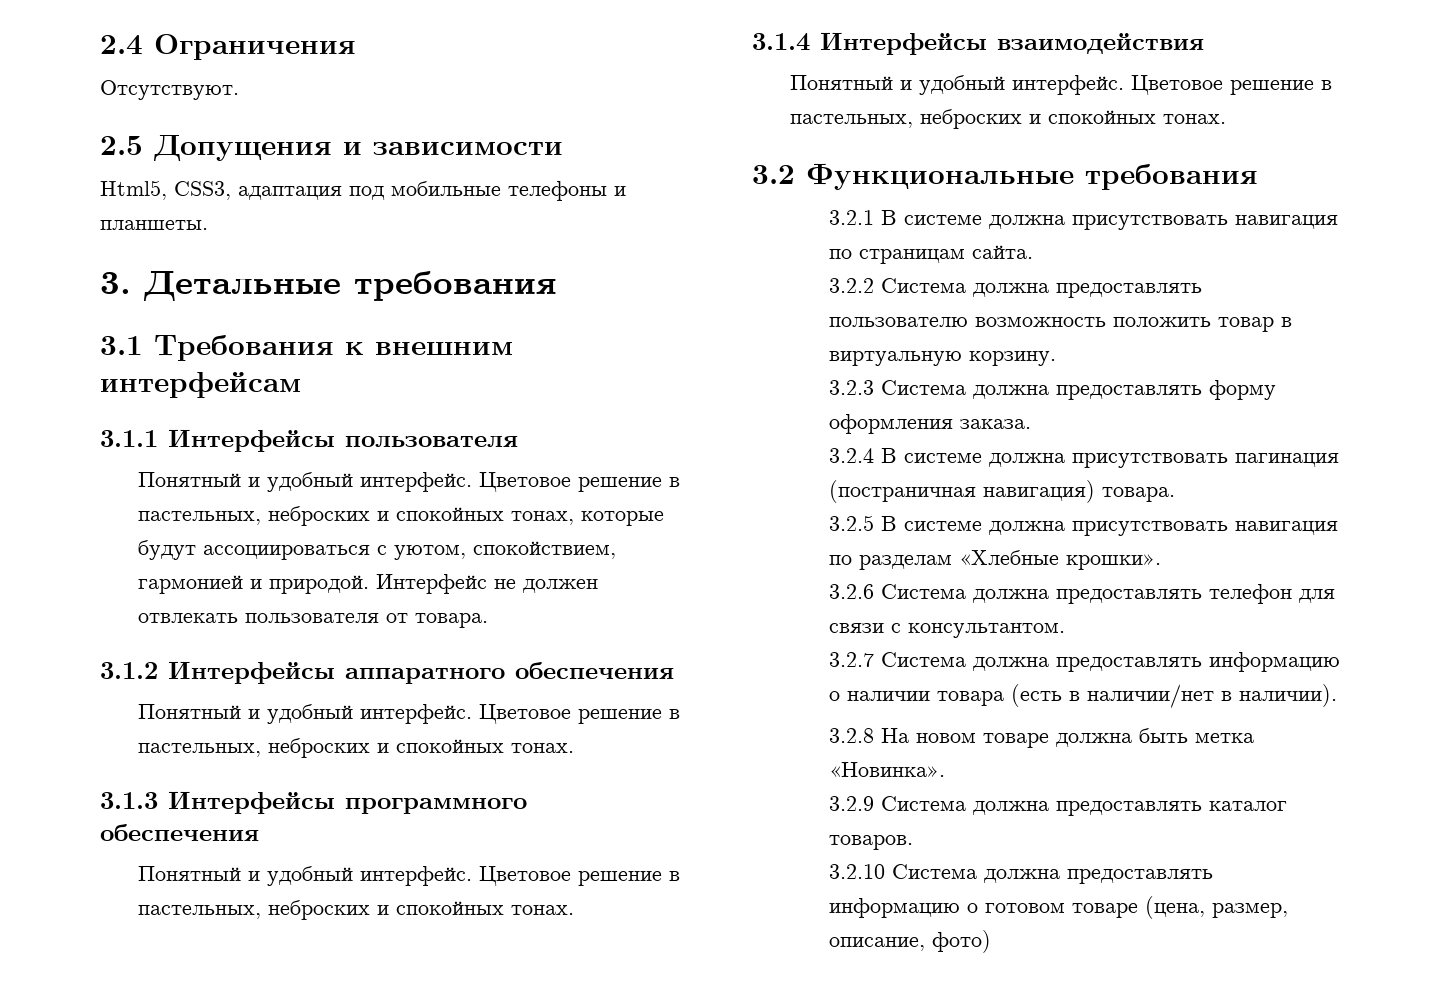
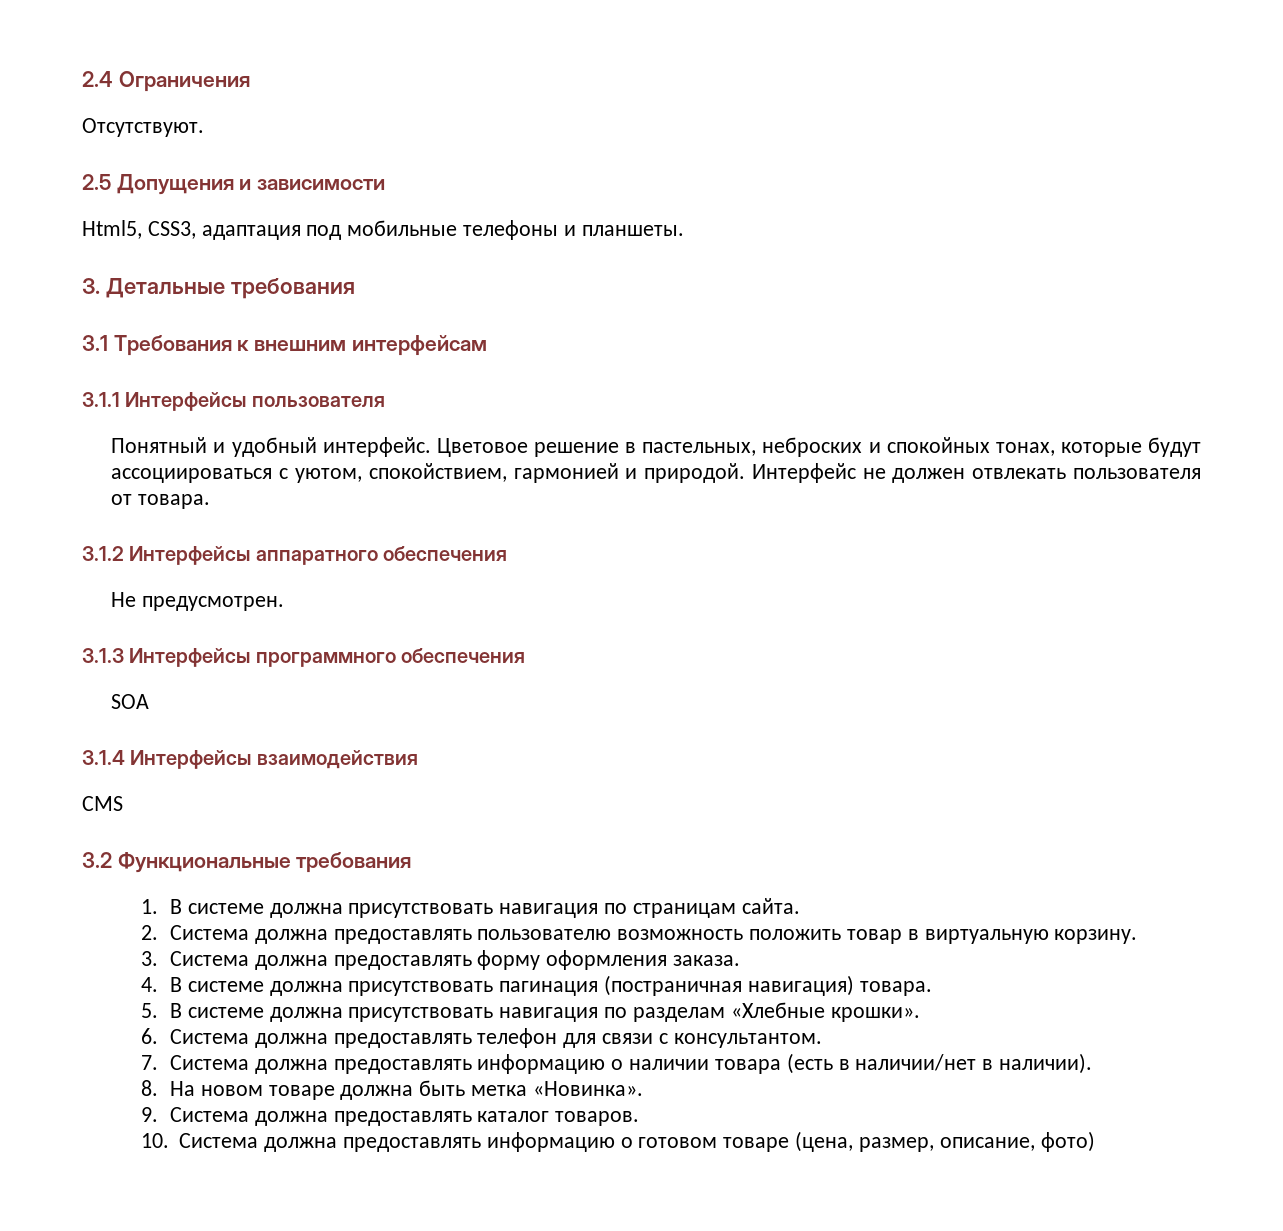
  3.1.2 Интерфейсы аппаратного обеспечения
- Понятный и удобный интерфейс. Цветовое решение в пастельных, неброских и спокойных тонах.
+ Не предусмотрен.
  3.1.3 Интерфейсы программного обеспечения
- Понятный и удобный интерфейс. Цветовое решение в пастельных, неброских и спокойных тонах.
+ SOA
  3.1.4 Интерфейсы взаимодействия
- Понятный и удобный интерфейс. Цветовое решение в пастельных, неброских и спокойных тонах.
+ CMS
- 3.2.1 В системе должна присутствовать навигация по страницам сайта.
+ 1. В системе должна присутствовать навигация по страницам сайта.
- 3.2.2 Система должна предоставлять пользователю возможность положить товар в виртуальную корзину.
+ 2. Система должна предоставлять пользователю возможность положить товар в виртуальную корзину.
- 3.2.3 Система должна предоставлять форму оформления заказа.
+ 3. Система должна предоставлять форму оформления заказа.
- 3.2.4 В системе должна присутствовать пагинация (постраничная навигация) товара.
+ 4. В системе должна присутствовать пагинация (постраничная навигация) товара.
- 3.2.5 В системе должна присутствовать навигация по разделам «Хлебные крошки».
+ 5. В системе должна присутствовать навигация по разделам «Хлебные крошки».
- 3.2.6 Система должна предоставлять телефон для связи с консультантом.
+ 6. Система должна предоставлять телефон для связи с консультантом.
- 3.2.7 Система должна предоставлять информацию о наличии товара (есть в наличии/нет в наличии).
+ 7. Система должна предоставлять информацию о наличии товара (есть в наличии/нет в наличии).
- 3.2.8 На новом товаре должна быть метка «Новинка».
+ 8. На новом товаре должна быть метка «Новинка».
- 3.2.9 Система должна предоставлять каталог товаров.
+ 9. Система должна предоставлять каталог товаров.
- 3.2.10 Система должна предоставлять информацию о готовом товаре (цена, размер, описание, фото)
+ 10. Система должна предоставлять информацию о готовом товаре (цена, размер, описание, фото)

